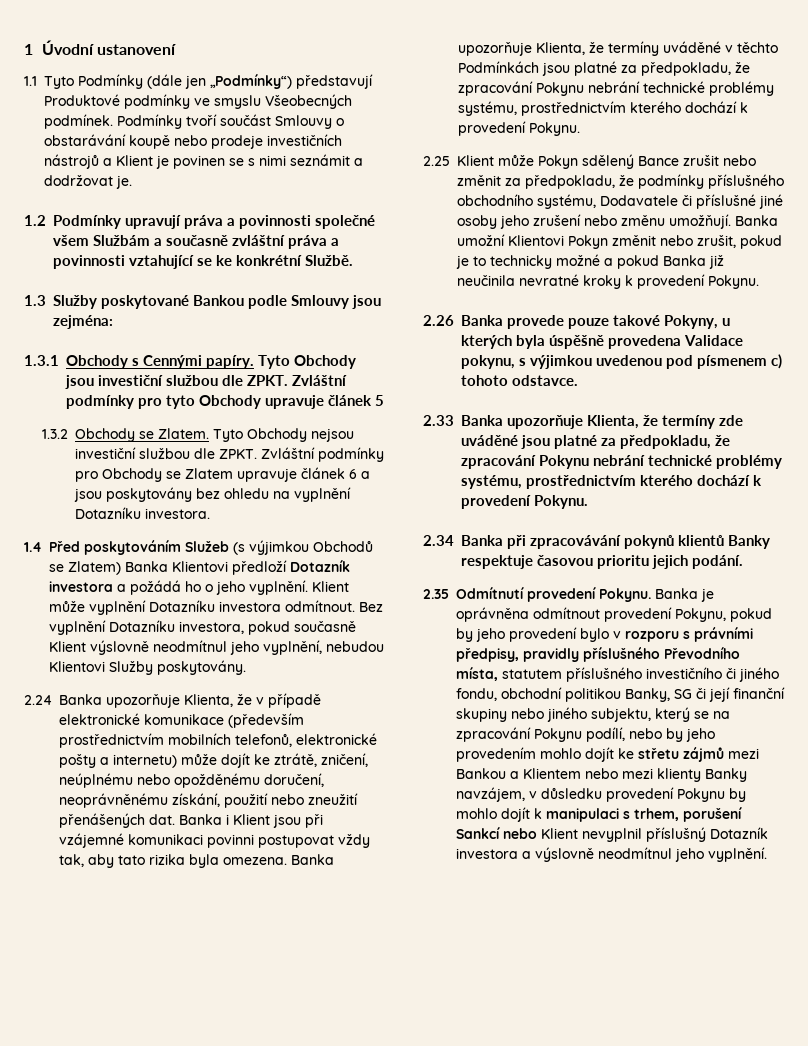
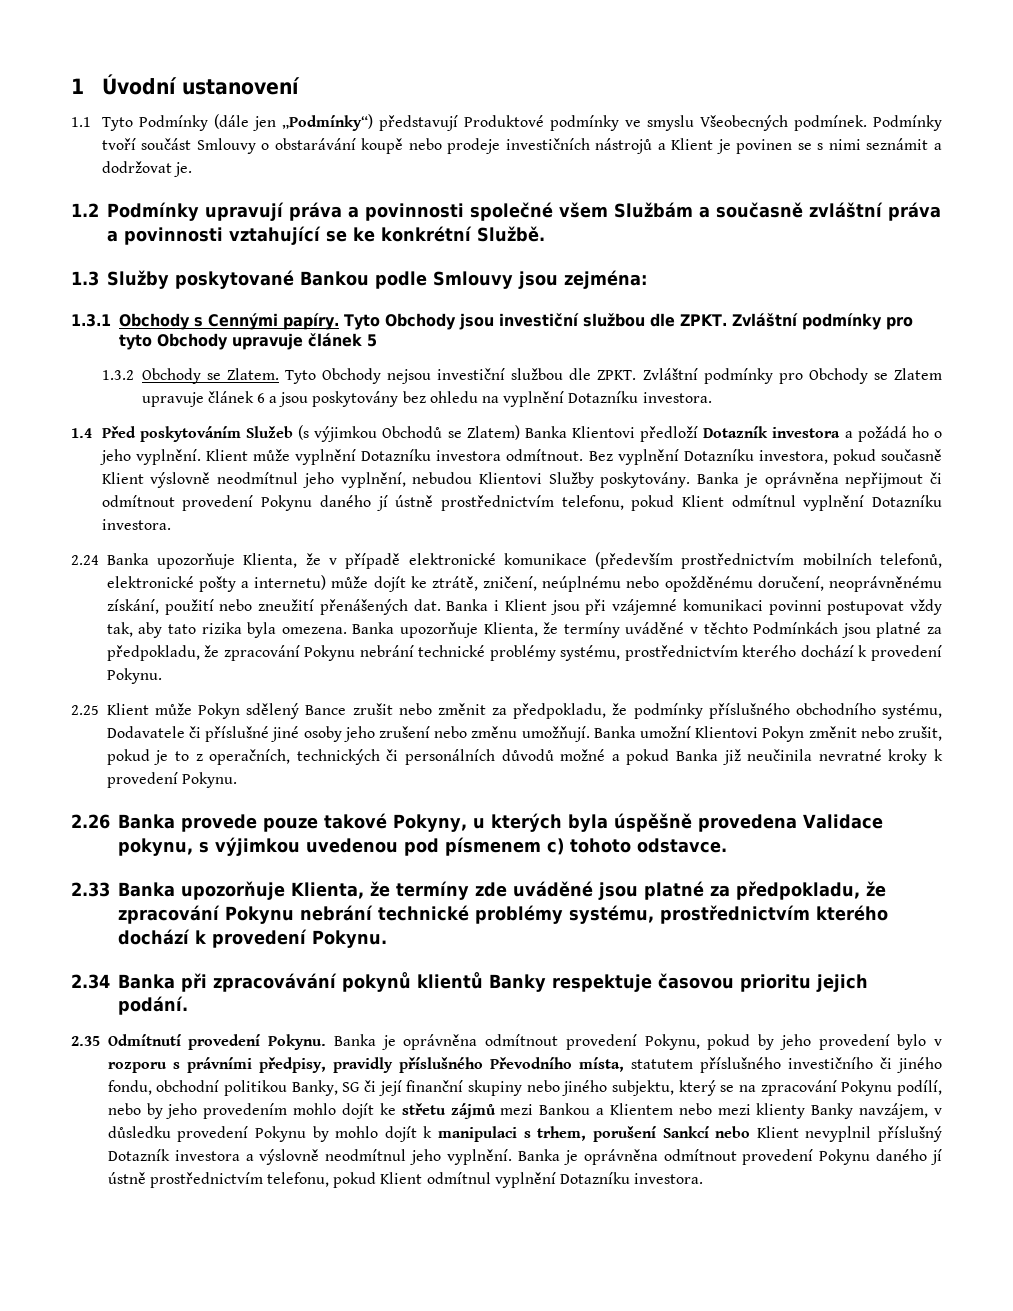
+ Banka je oprávněna nepřijmout či odmítnout provedení Pokynu daného jí ústně prostřednictvím telefonu, pokud Klient odmítnul vyplnění Dotazníku investora.
- Banka umožní Klientovi Pokyn změnit nebo zrušit, pokud je to technicky možné a pokud Banka již neučinila nevratné kroky k provedení Pokynu.
+ Banka umožní Klientovi Pokyn změnit nebo zrušit, pokud je to z operačních, technických či personálních důvodů možné a pokud Banka již neučinila nevratné kroky k provedení Pokynu.
+ Banka je oprávněna odmítnout provedení Pokynu daného jí ústně prostřednictvím telefonu, pokud Klient odmítnul vyplnění Dotazníku investora.

